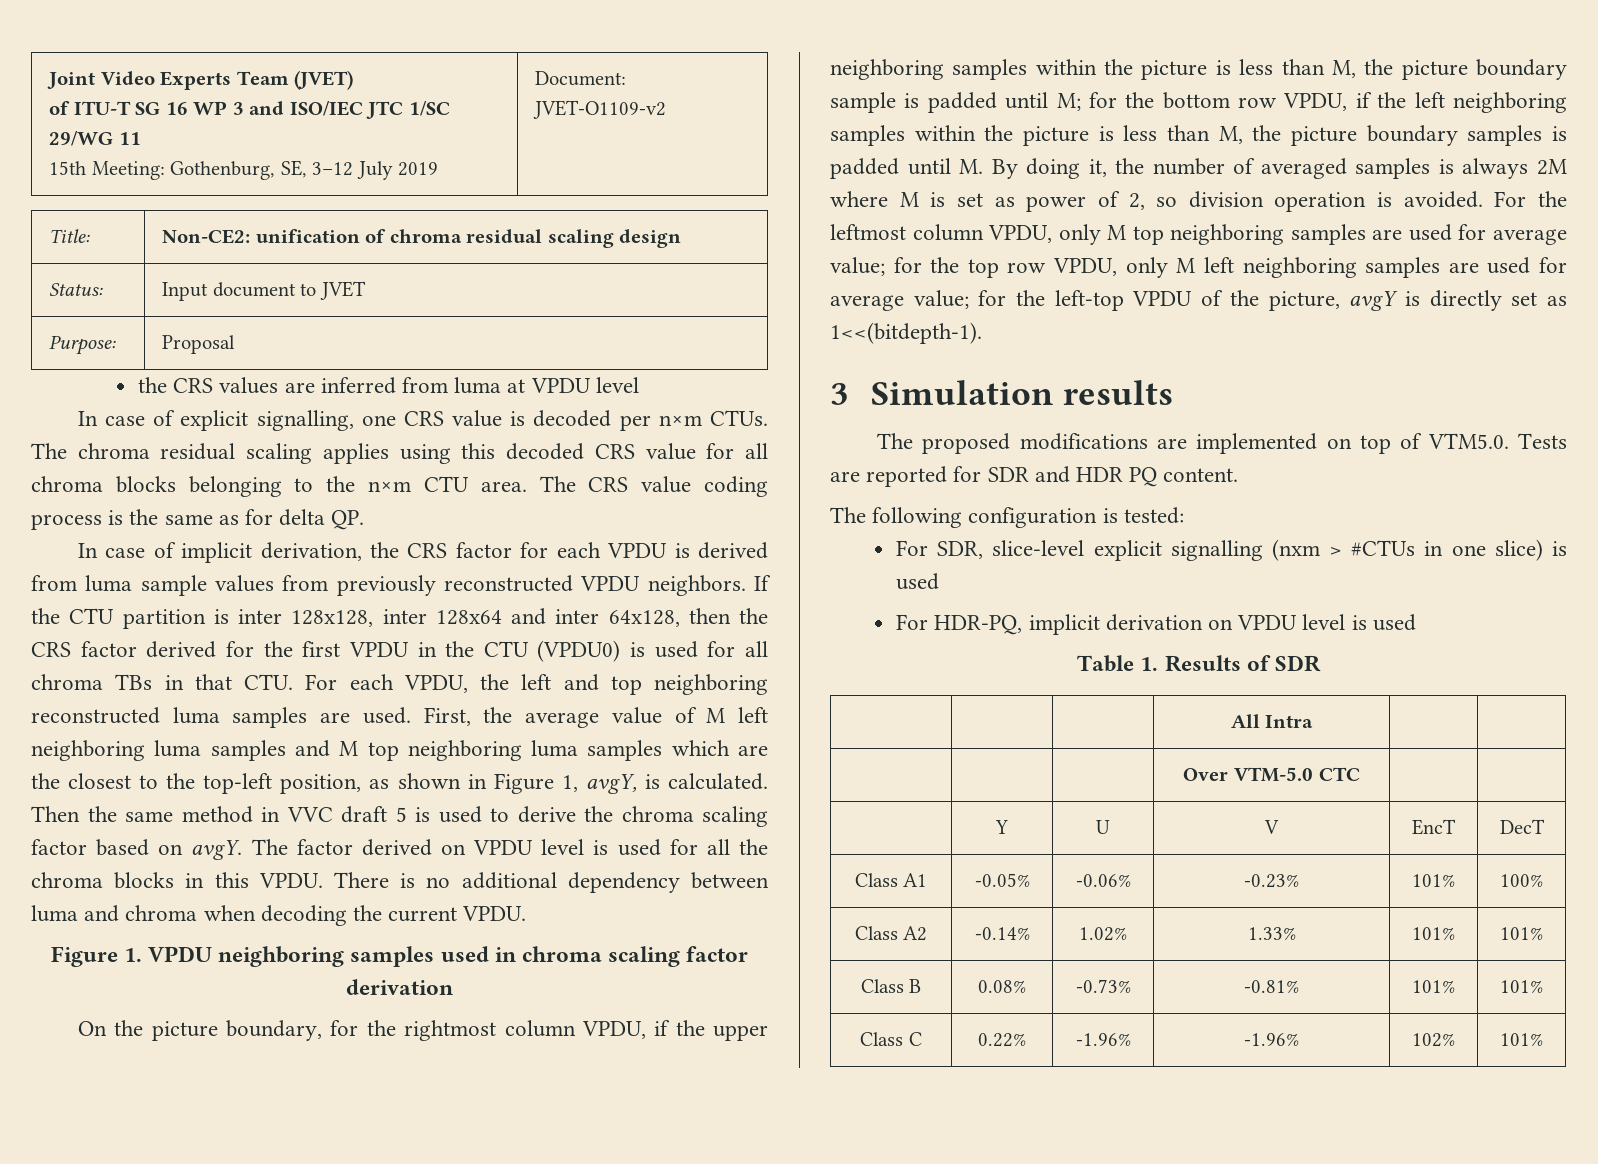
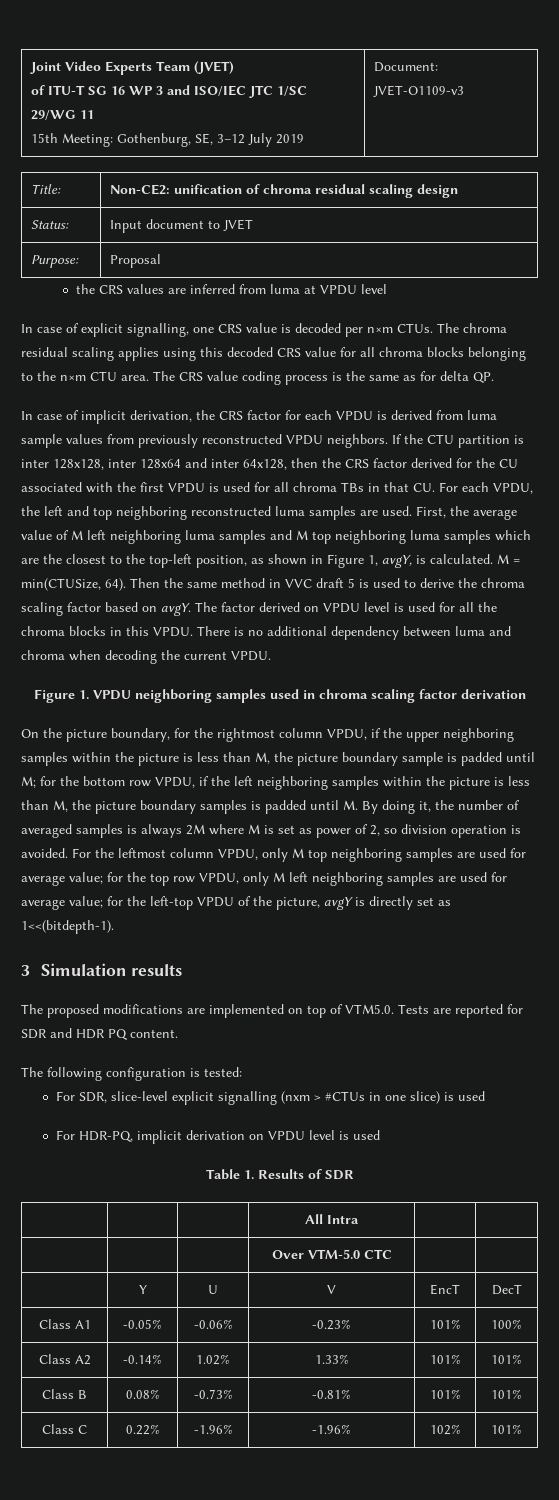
  Joint Video Experts Team (JVET)
  of ITU-T SG 16 WP 3 and ISO/IEC JTC 1/SC 29/WG 11
- 15th Meeting: Gothenburg, SE, 3–12 July 2019 | Document: JVET-O1109-v2
+ 15th Meeting: Gothenburg, SE, 3–12 July 2019 | Document: JVET-O1109-v3
- If the CTU partition is inter 128x128, inter 128x64 and inter 64x128, then the CRS factor derived for the first VPDU in the CTU (VPDU0) is used for all chroma TBs in that CTU. For each VPDU, the left and top neighboring reconstructed luma samples are used.
+ If the CTU partition is inter 128x128, inter 128x64 and inter 64x128, then the CRS factor derived for the CU associated with the first VPDU is used for all chroma TBs in that CU. For each VPDU, the left and top neighboring reconstructed luma samples are used.
+ M = min(CTUSize, 64).

